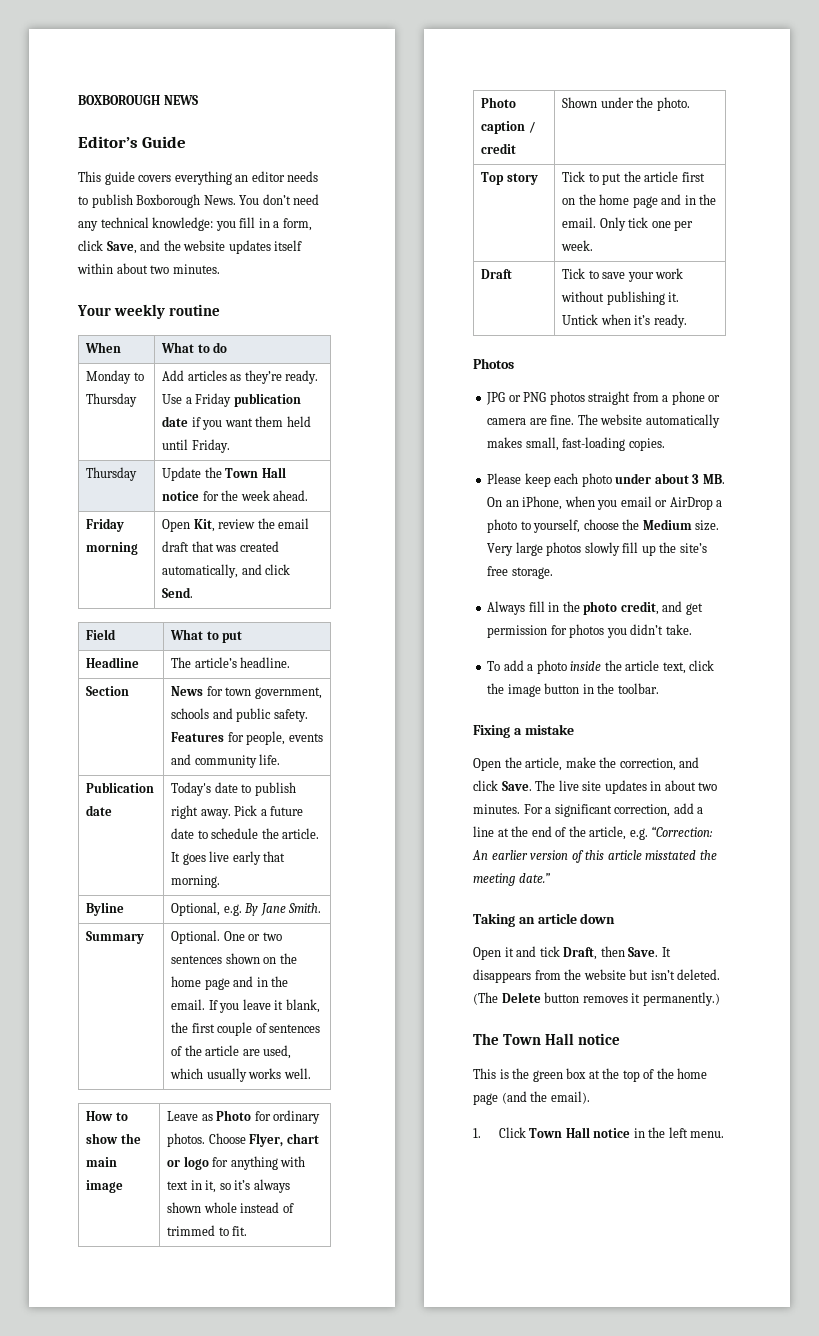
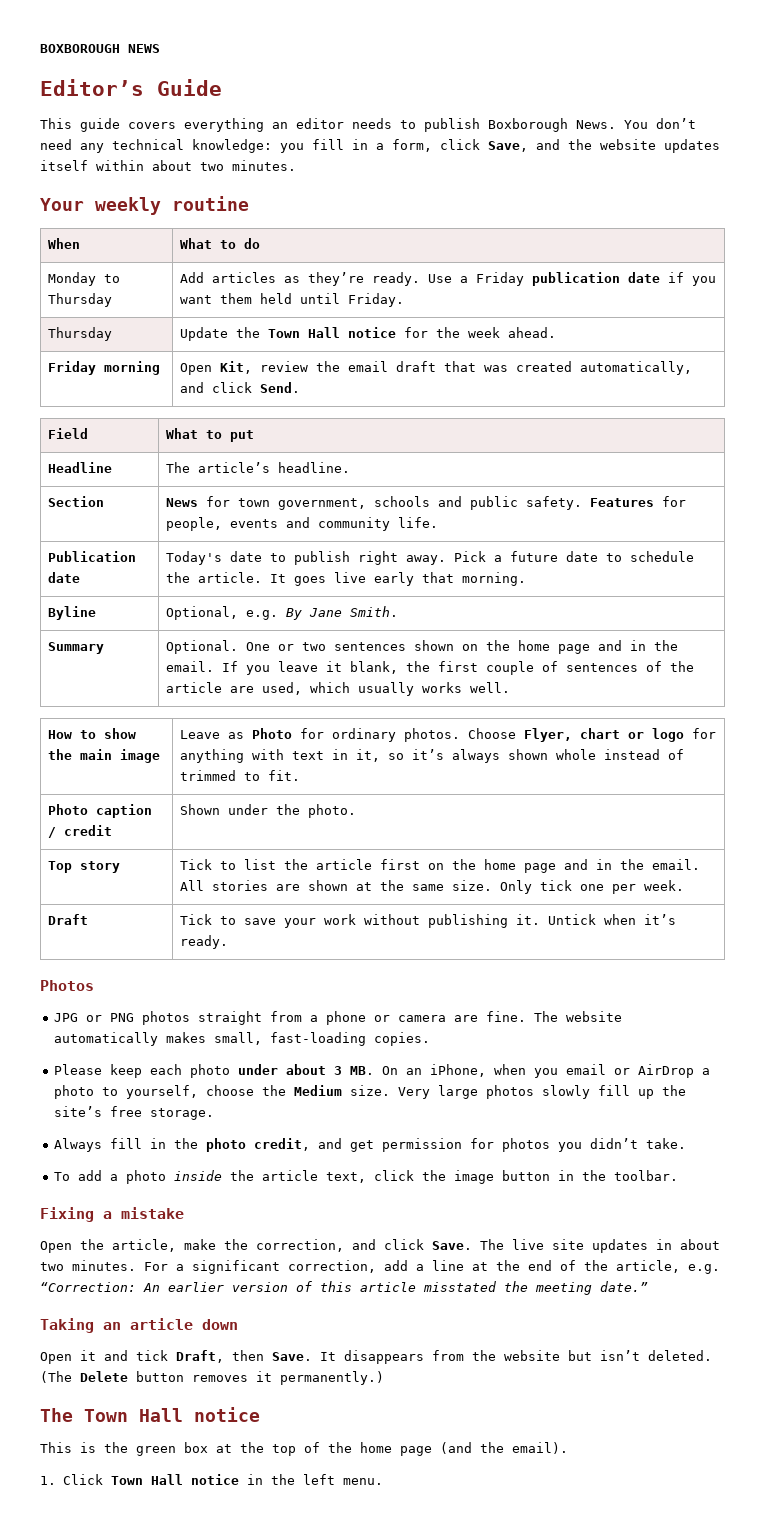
- Top story | Tick to put the article first on the home page and in the email. Only tick one per week.
+ Top story | Tick to list the article first on the home page and in the email. All stories are shown at the same size. Only tick one per week.

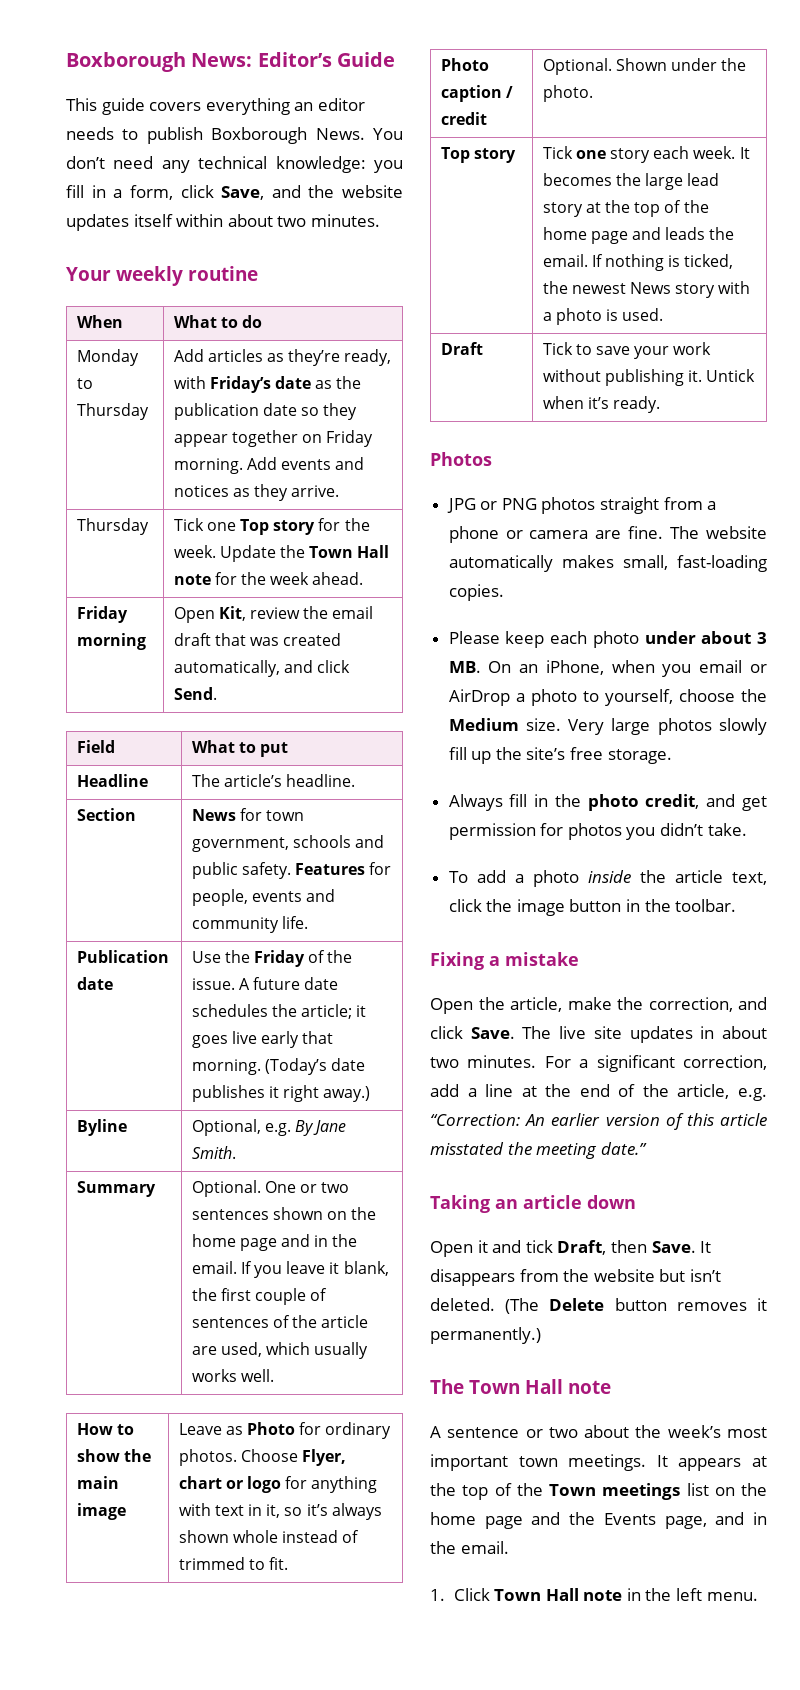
- BOXBOROUGH NEWS
- Editor’s Guide
+ Boxborough News: Editor’s Guide
- Monday to Thursday | Add articles as they’re ready. Use a Friday publication date if you want them held until Friday.
- Thursday | Update the Town Hall notice for the week ahead.
+ Monday to Thursday | Add articles as they’re ready, with Friday’s date as the publication date so they appear together on Friday morning. Add events and notices as they arrive.
+ Thursday | Tick one Top story for the week. Update the Town Hall note for the week ahead.
- Publication date | Today's date to publish right away. Pick a future date to schedule the article. It goes live early that morning.
+ Publication date | Use the Friday of the issue. A future date schedules the article; it goes live early that morning. (Today’s date publishes it right away.)
- Photo caption / credit | Shown under the photo.
+ Photo caption / credit | Optional. Shown under the photo.
- Top story | Tick to list the article first on the home page and in the email. All stories are shown at the same size. Only tick one per week.
+ Top story | Tick one story each week. It becomes the large lead story at the top of the home page and leads the email. If nothing is ticked, the newest News story with a photo is used.
- The Town Hall notice
- This is the green box at the top of the home page (and the email).
+ The Town Hall note
+ A sentence or two about the week’s most important town meetings. It appears at the top of the Town meetings list on the home page and the Events page, and in the email.
- 1. Click Town Hall notice in the left menu.
+ 1. Click Town Hall note in the left menu.

